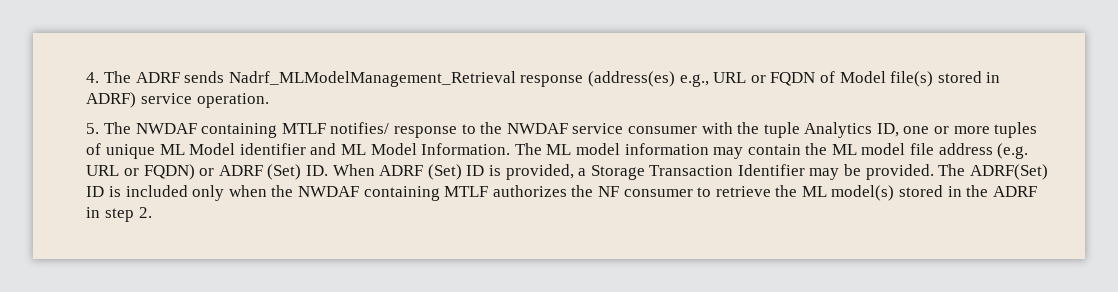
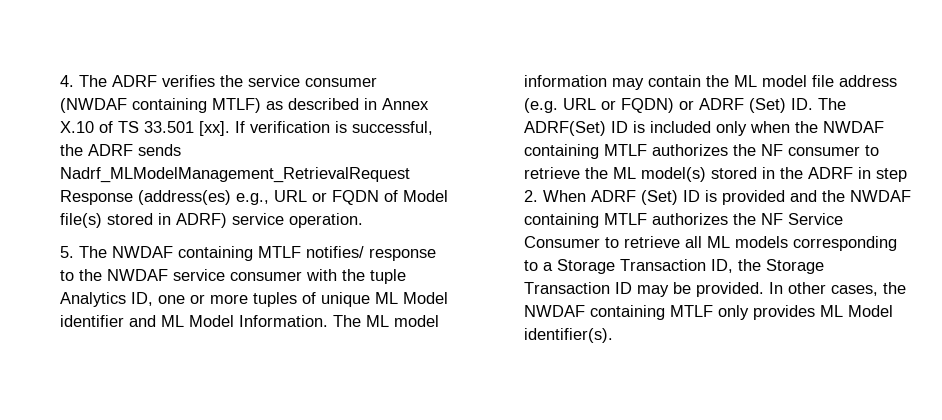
- 4. The ADRF sends Nadrf_MLModelManagement_Retrieval response (address(es) e.g., URL or FQDN of Model file(s) stored in ADRF) service operation.
+ 4. The ADRF verifies the service consumer (NWDAF containing MTLF) as described in Annex X.10 of TS 33.501 [xx]. If verification is successful, the ADRF sends Nadrf_MLModelManagement_RetrievalRequest Response (address(es) e.g., URL or FQDN of Model file(s) stored in ADRF) service operation.
- The ML model information may contain the ML model file address (e.g. URL or FQDN) or ADRF (Set) ID. When ADRF (Set) ID is provided, a Storage Transaction Identifier may be provided. The ADRF(Set) ID is included only when the NWDAF containing MTLF authorizes the NF consumer to retrieve the ML model(s) stored in the ADRF in step 2.
+ The ML model information may contain the ML model file address (e.g. URL or FQDN) or ADRF (Set) ID. The ADRF(Set) ID is included only when the NWDAF containing MTLF authorizes the NF consumer to retrieve the ML model(s) stored in the ADRF in step 2. When ADRF (Set) ID is provided and the NWDAF containing MTLF authorizes the NF Service Consumer to retrieve all ML models corresponding to a Storage Transaction ID, the Storage Transaction ID may be provided. In other cases, the NWDAF containing MTLF only provides ML Model identifier(s).

